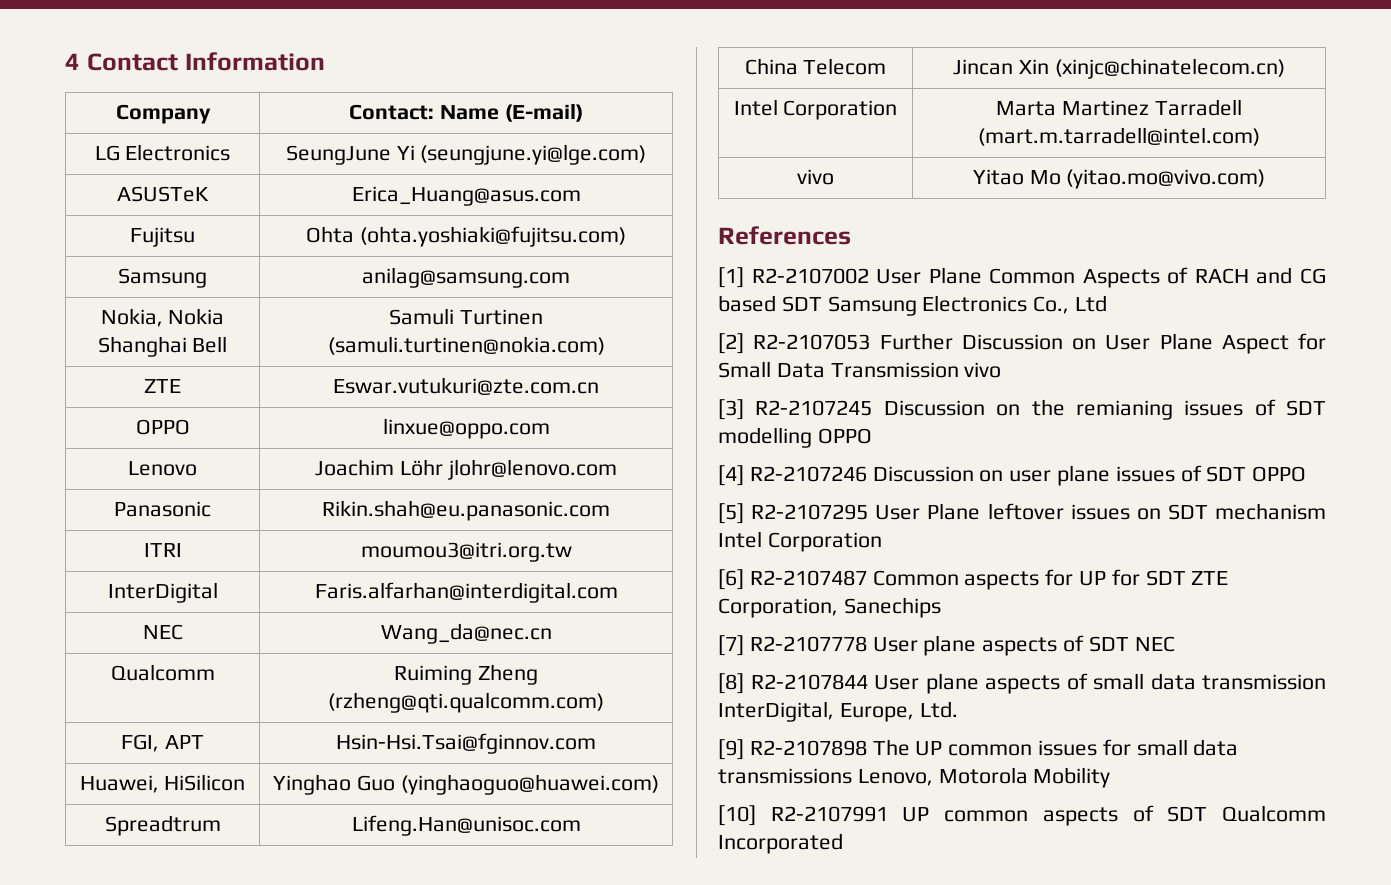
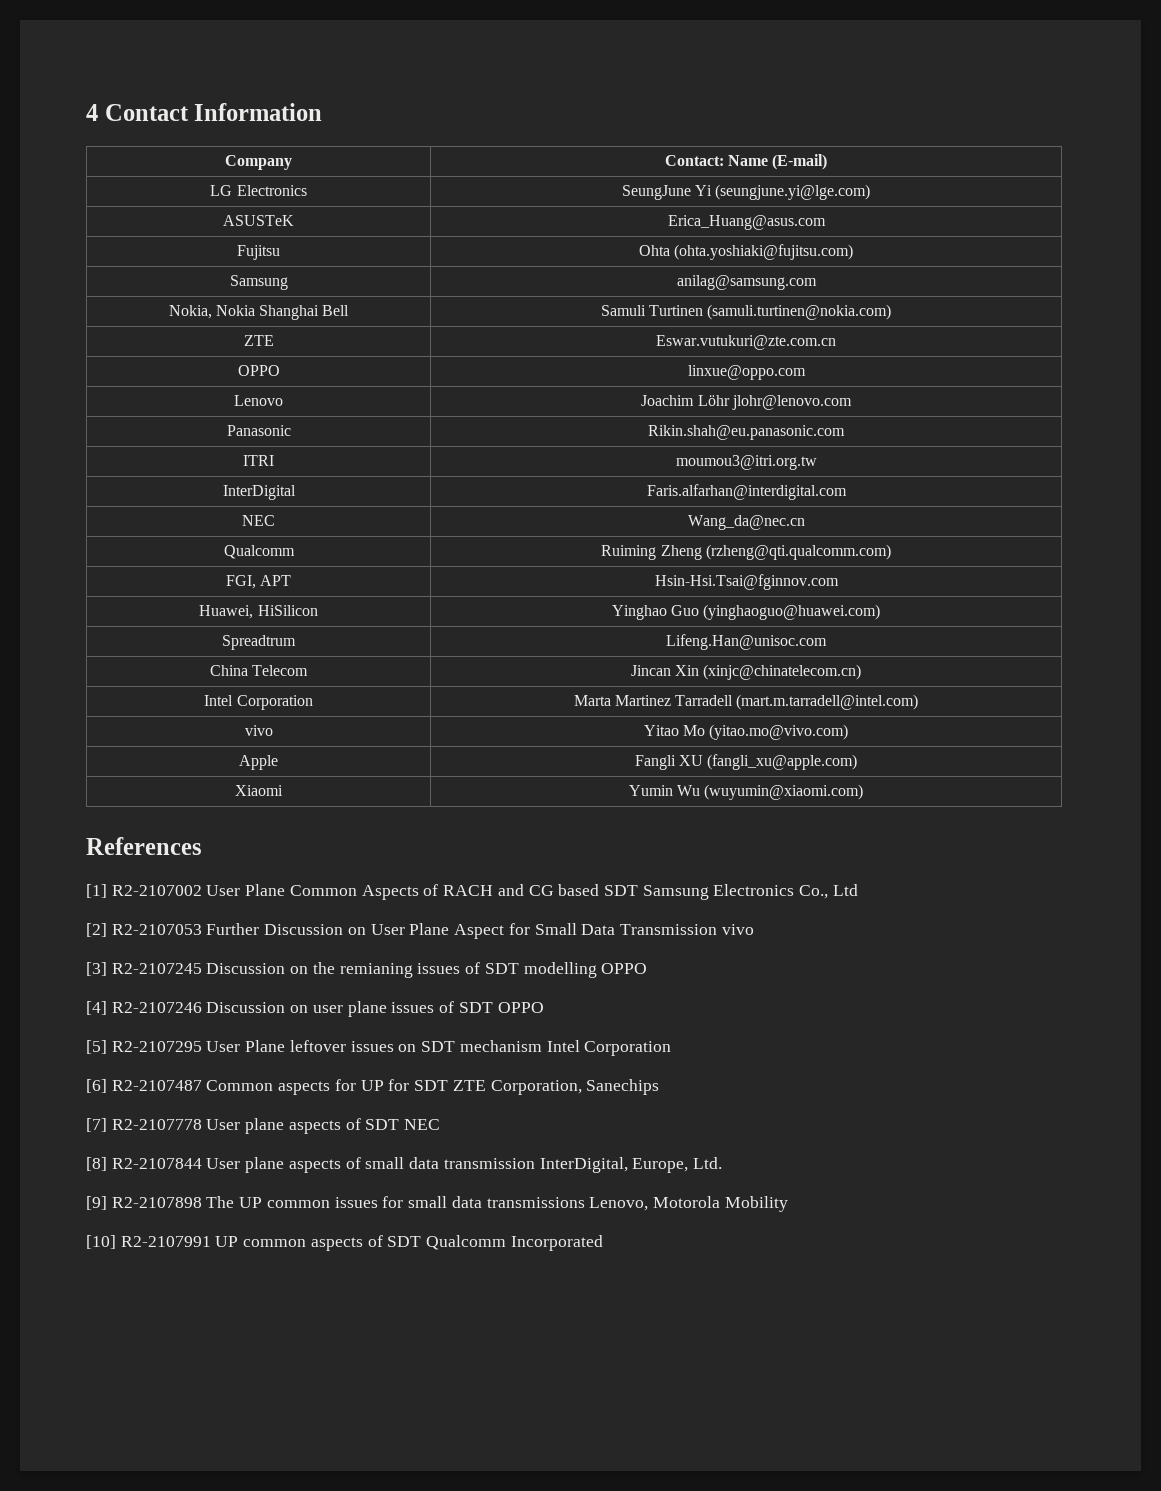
+ Apple | Fangli XU (fangli_xu@apple.com)
+ Xiaomi | Yumin Wu (wuyumin@xiaomi.com)

